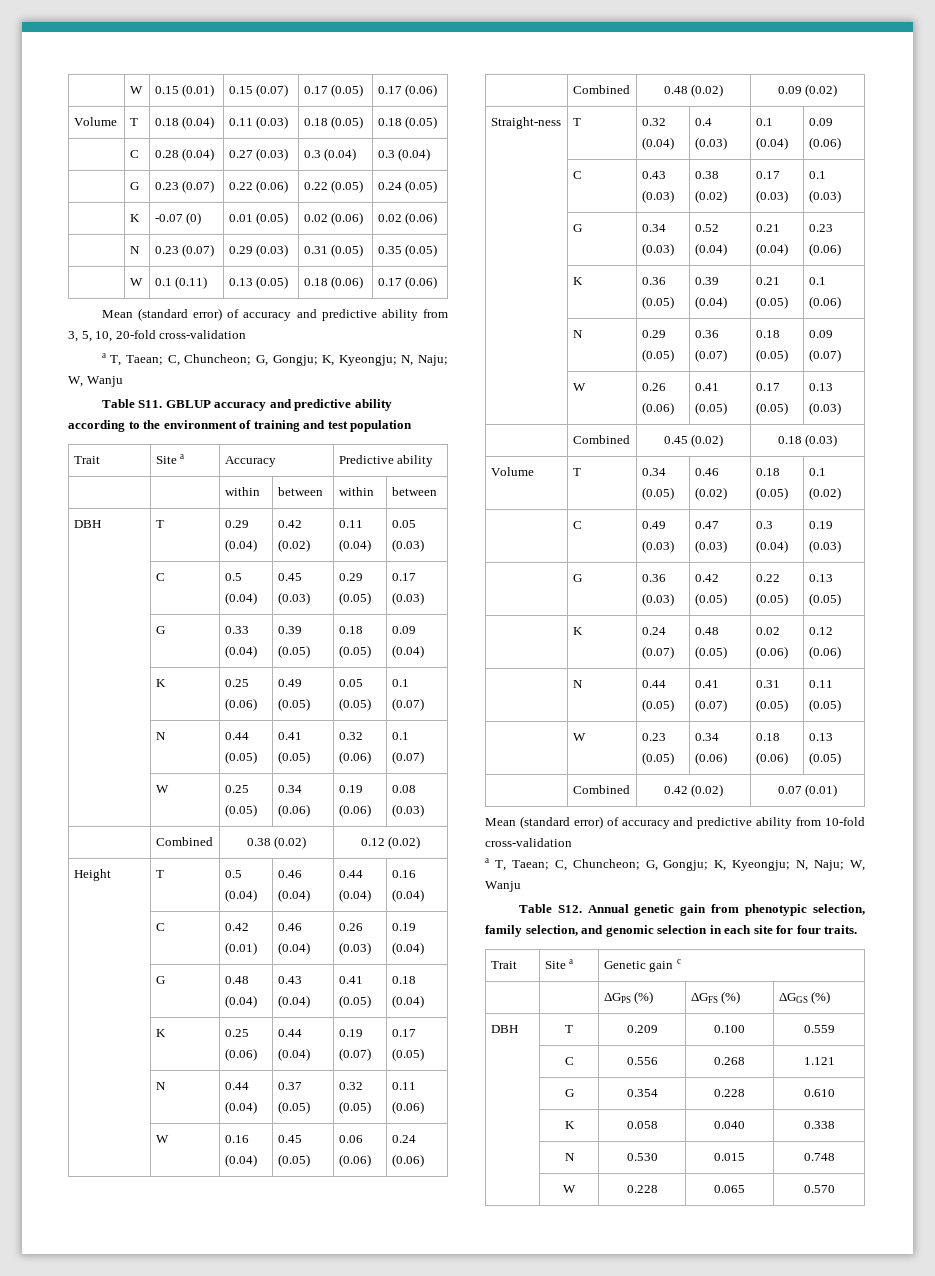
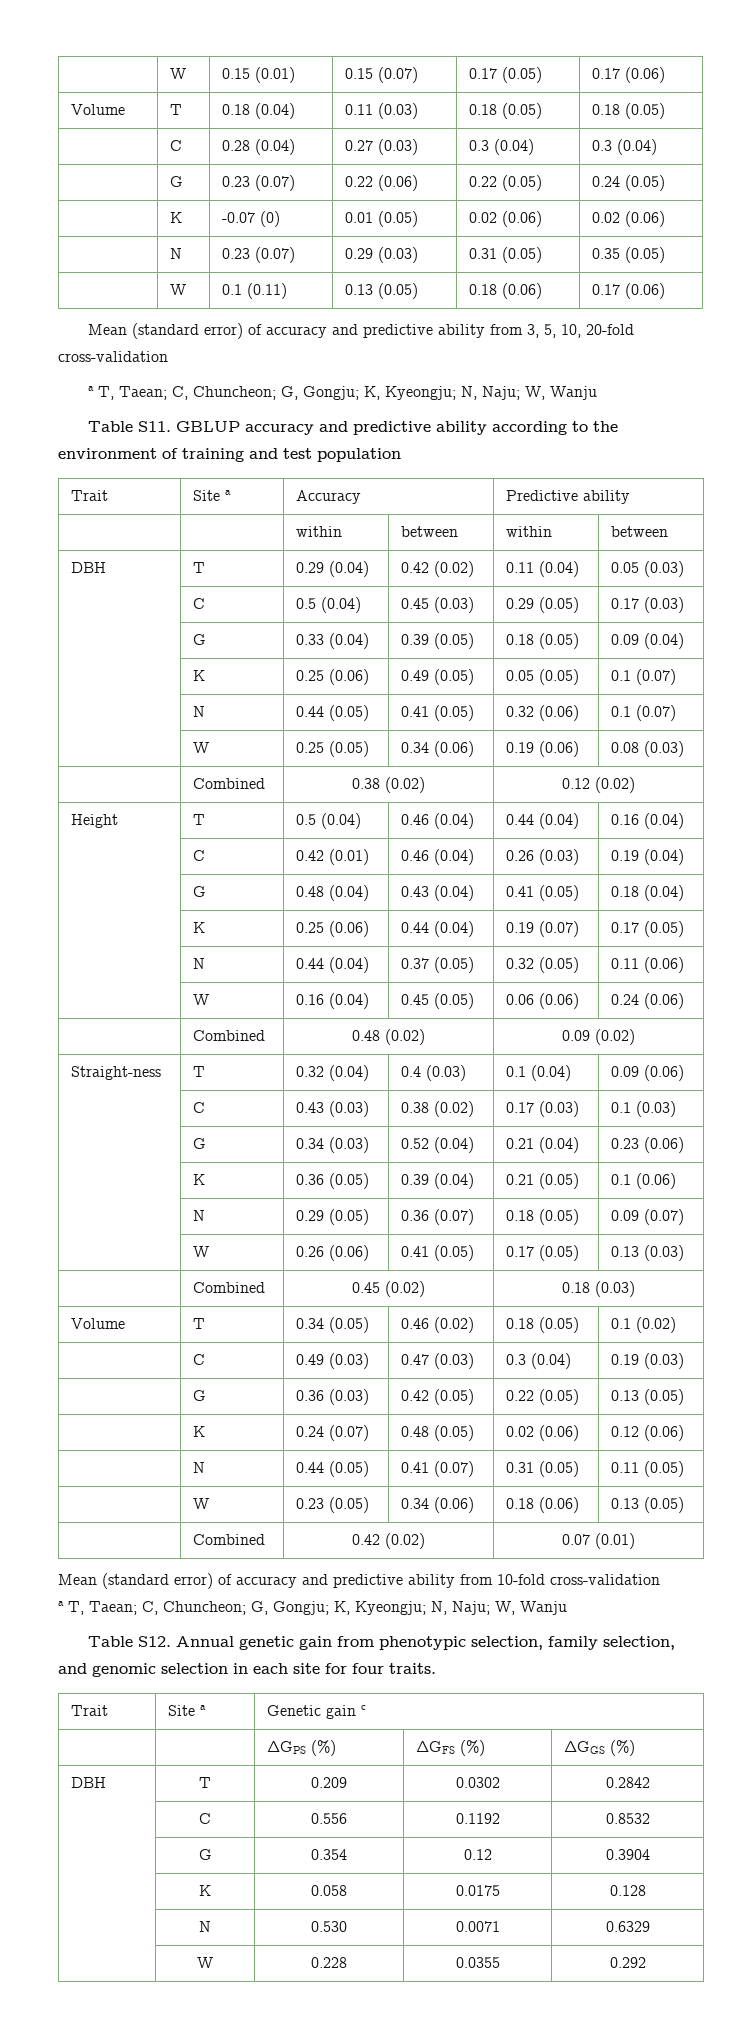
- DBH | T | 0.209 | 0.100 | 0.559
+ DBH | T | 0.209 | 0.0302 | 0.2842
- | C | 0.556 | 0.268 | 1.121
+ | C | 0.556 | 0.1192 | 0.8532
- | G | 0.354 | 0.228 | 0.610
+ | G | 0.354 | 0.12 | 0.3904
- | K | 0.058 | 0.040 | 0.338
+ | K | 0.058 | 0.0175 | 0.128
- | N | 0.530 | 0.015 | 0.748
+ | N | 0.530 | 0.0071 | 0.6329
- | W | 0.228 | 0.065 | 0.570
+ | W | 0.228 | 0.0355 | 0.292

